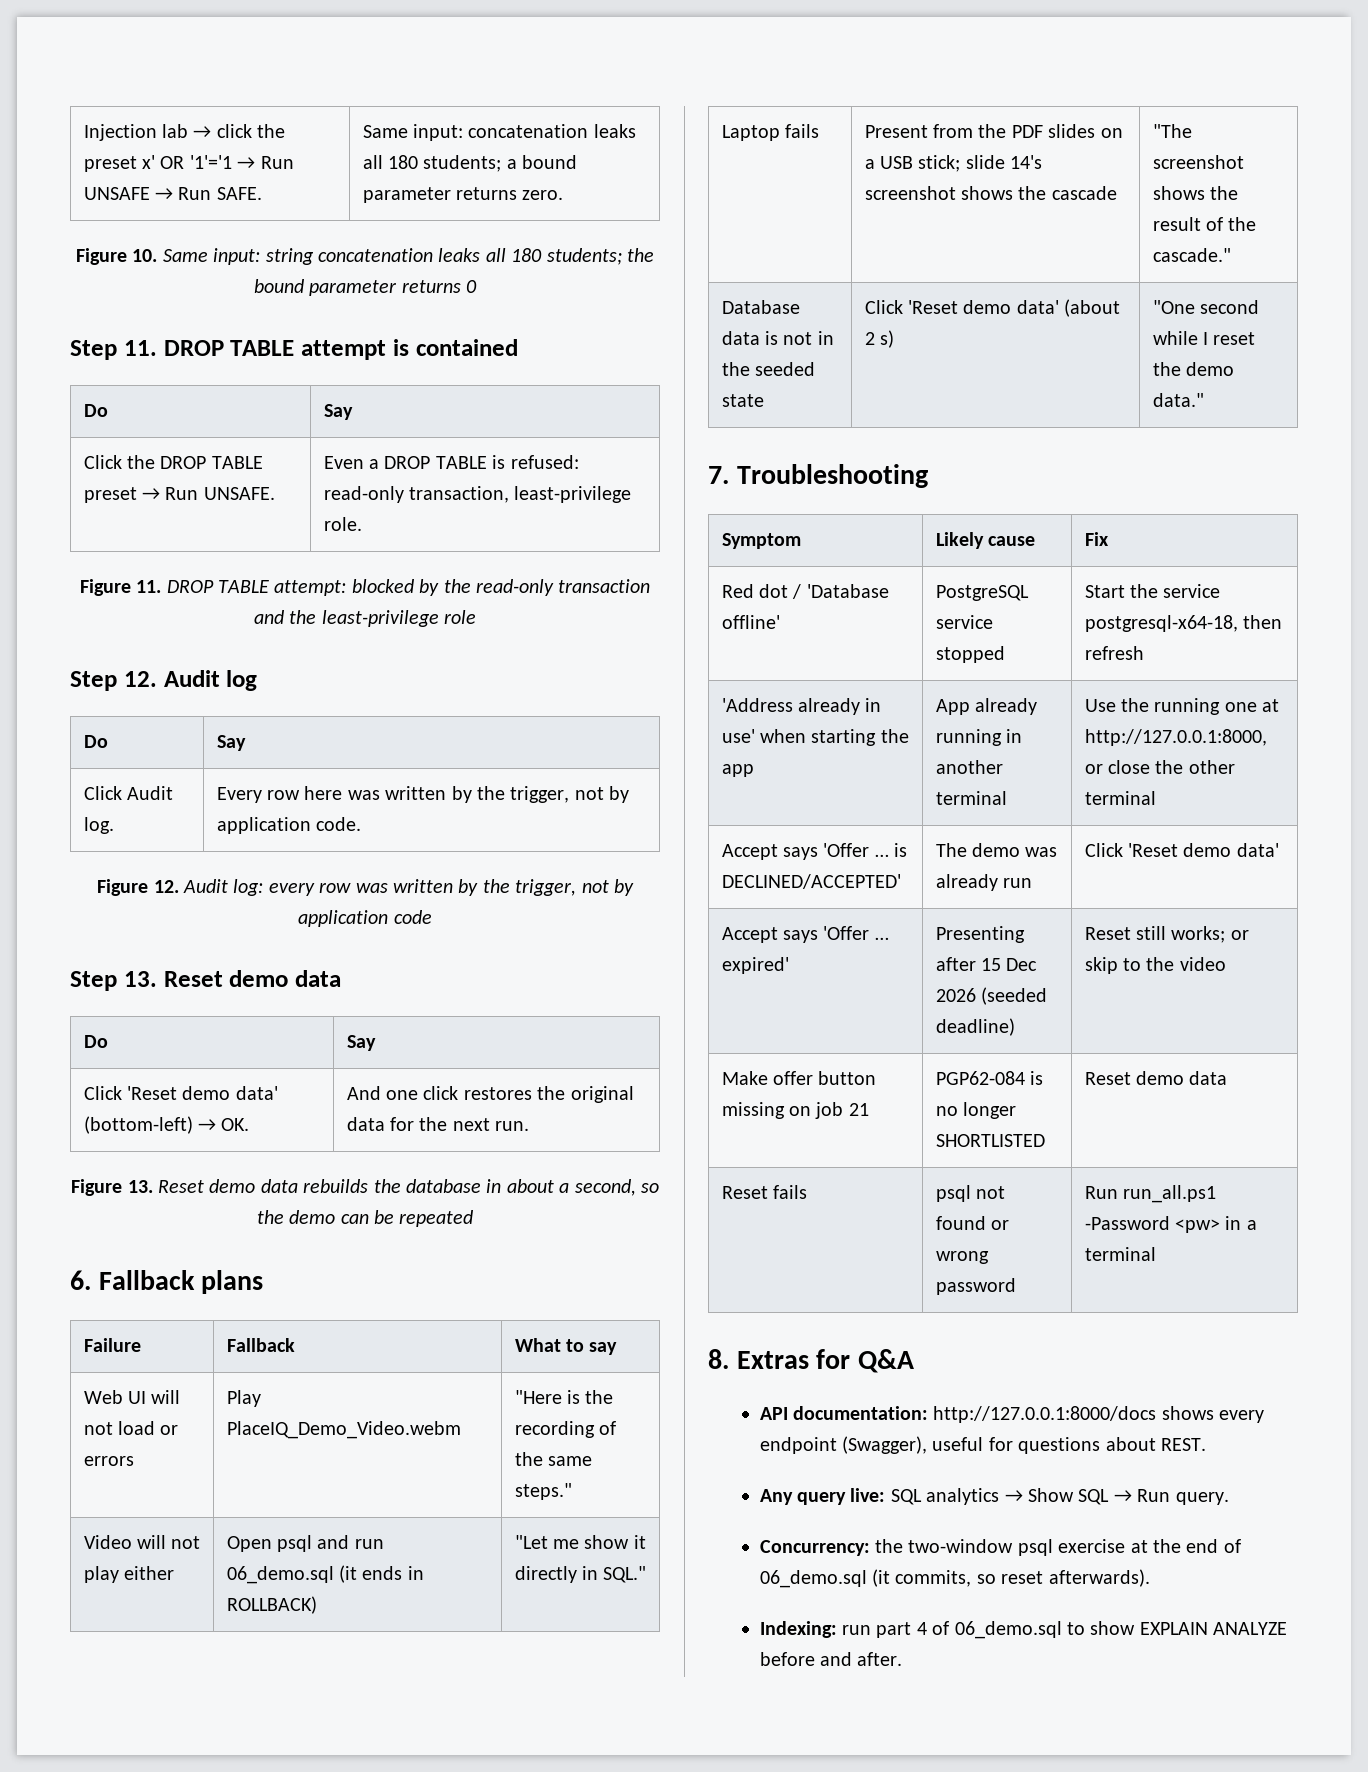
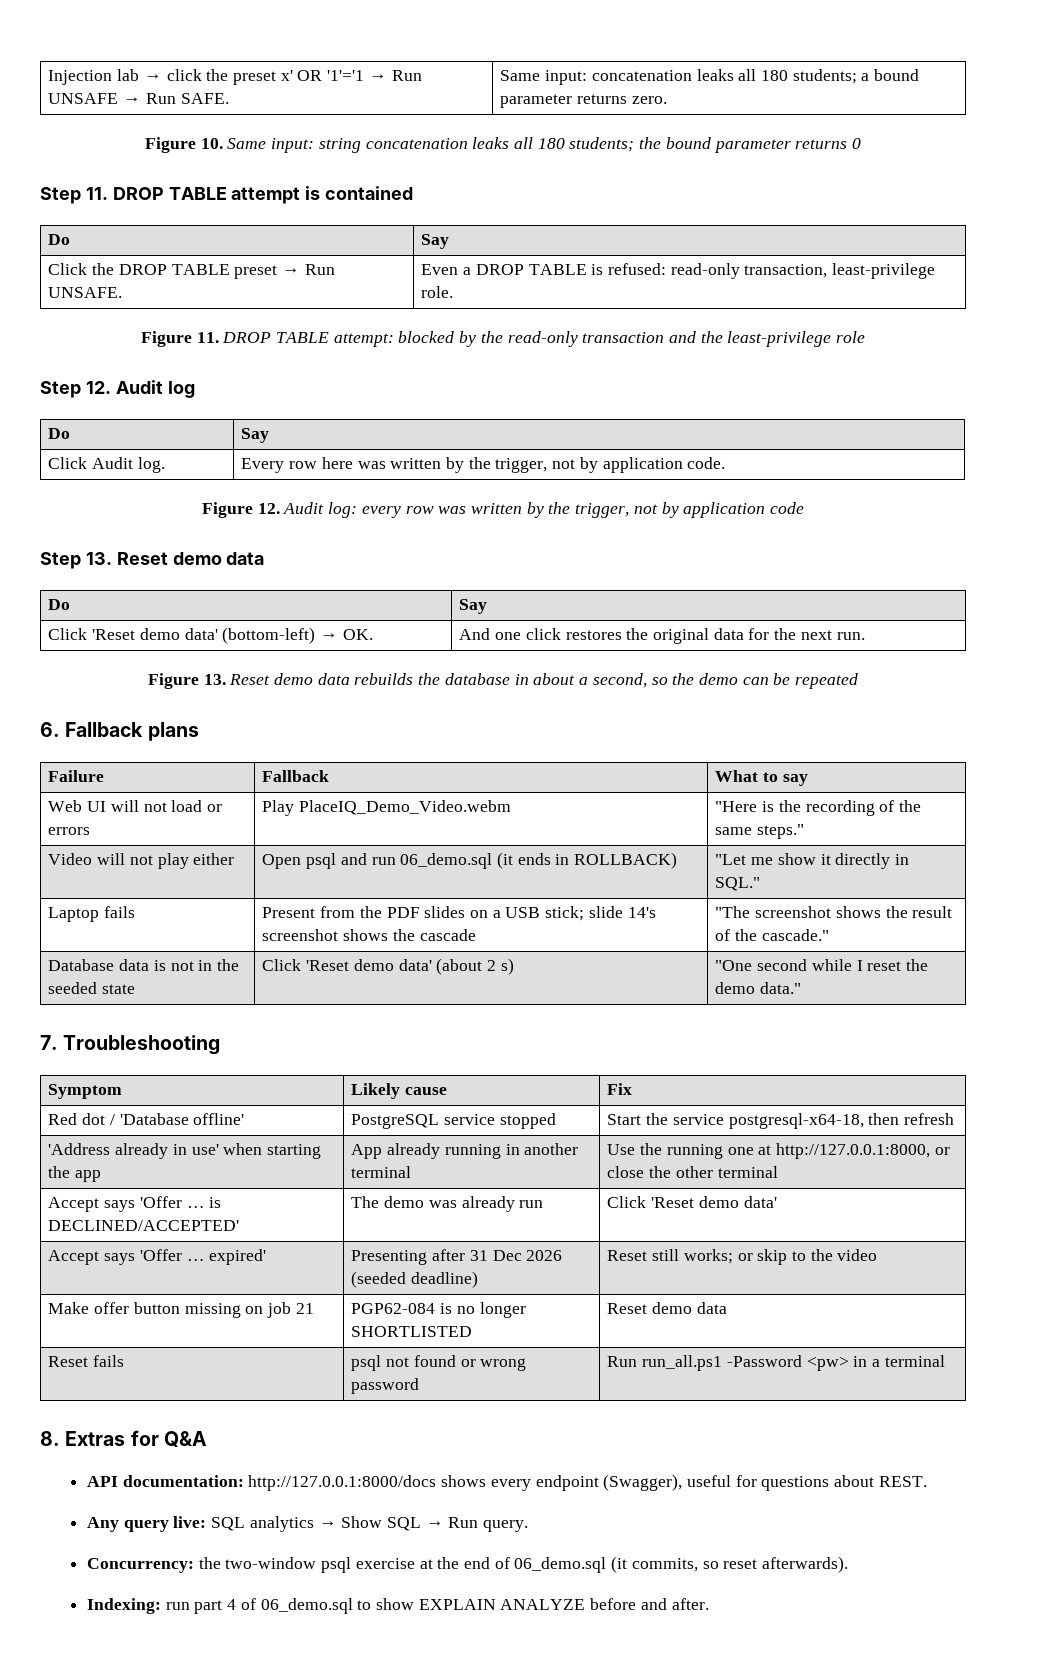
- Accept says 'Offer … expired' | Presenting after 15 Dec 2026 (seeded deadline) | Reset still works; or skip to the video
+ Accept says 'Offer … expired' | Presenting after 31 Dec 2026 (seeded deadline) | Reset still works; or skip to the video

